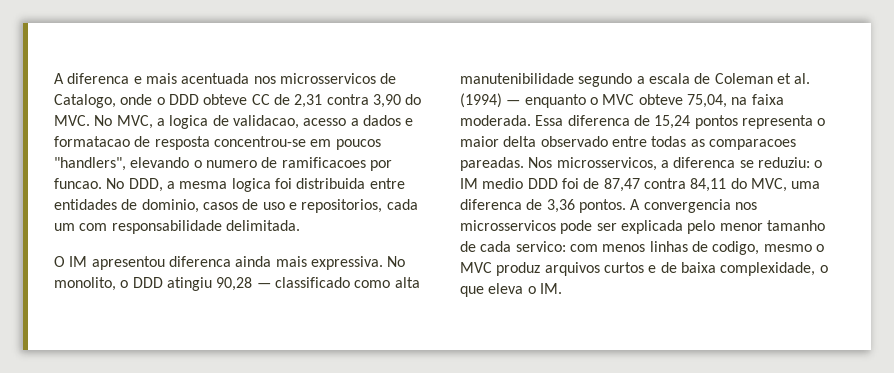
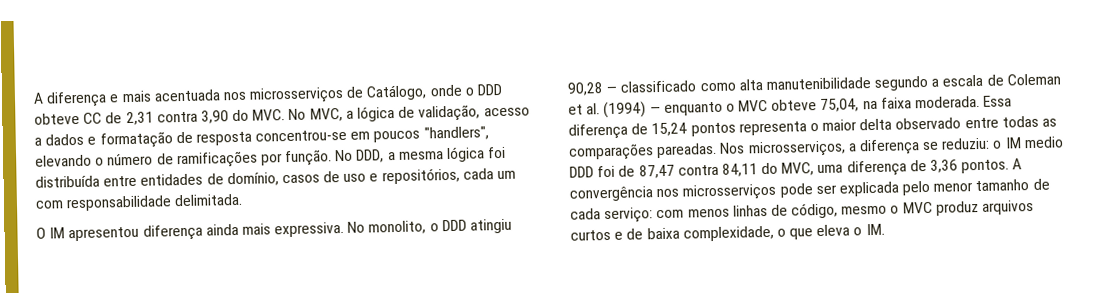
- A diferenca e mais acentuada nos microsservicos de Catalogo, onde o DDD obteve CC de 2,31 contra 3,90 do MVC. No MVC, a logica de validacao, acesso a dados e formatacao de resposta concentrou-se em poucos "handlers", elevando o numero de ramificacoes por funcao.
+ A diferença e mais acentuada nos microsserviços de Catálogo, onde o DDD obteve CC de 2,31 contra 3,90 do MVC. No MVC, a lógica de validação, acesso a dados e formatação de resposta concentrou-se em poucos "handlers", elevando o número de ramificações por função.
- No DDD, a mesma logica foi distribuida entre entidades de dominio, casos de uso e repositorios, cada um com responsabilidade delimitada.
+ No DDD, a mesma lógica foi distribuída entre entidades de domínio, casos de uso e repositórios, cada um com responsabilidade delimitada.
- O IM apresentou diferenca ainda mais expressiva.
+ O IM apresentou diferença ainda mais expressiva.
- Essa diferenca de 15,24 pontos representa o maior delta observado entre todas as comparacoes pareadas.
+ Essa diferença de 15,24 pontos representa o maior delta observado entre todas as comparações pareadas.
- Nos microsservicos, a diferenca se reduziu: o IM medio DDD foi de 87,47 contra 84,11 do MVC, uma diferenca de 3,36 pontos.
+ Nos microsserviços, a diferença se reduziu: o IM medio DDD foi de 87,47 contra 84,11 do MVC, uma diferença de 3,36 pontos.
- A convergencia nos microsservicos pode ser explicada pelo menor tamanho de cada servico: com menos linhas de codigo, mesmo o MVC produz arquivos curtos e de baixa complexidade, o que eleva o IM.
+ A convergência nos microsserviços pode ser explicada pelo menor tamanho de cada serviço: com menos linhas de código, mesmo o MVC produz arquivos curtos e de baixa complexidade, o que eleva o IM.

